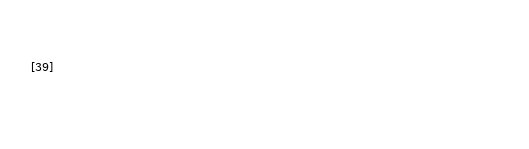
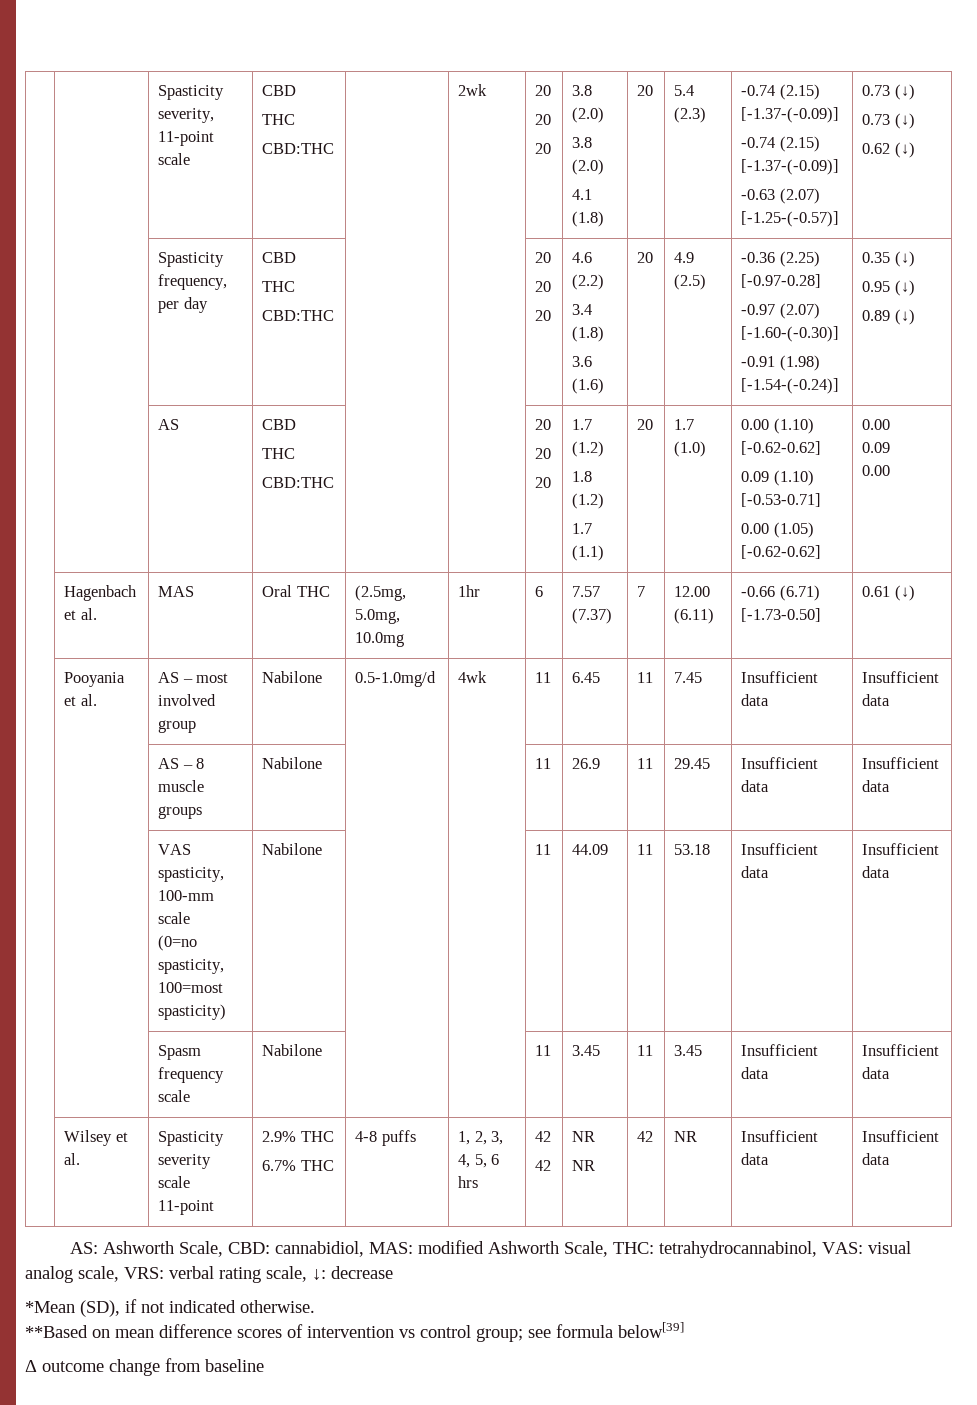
- [39]
+ | | Spasticity severity, 11-point scale | CBD
+ THC
+ CBD:THC | | 2wk | 20
+ 20
+ 20 | 3.8 (2.0)
+ 3.8 (2.0)
+ 4.1 (1.8) | 20 | 5.4 (2.3) | -0.74 (2.15) [-1.37-(-0.09)]
+ -0.74 (2.15) [-1.37-(-0.09)]
+ -0.63 (2.07) [-1.25-(-0.57)] | 0.73 (↓)
+ 0.73 (↓)
+ 0.62 (↓)
+ | | Spasticity frequency, per day | CBD
+ THC
+ CBD:THC | | | 20
+ 20
+ 20 | 4.6 (2.2)
+ 3.4 (1.8)
+ 3.6 (1.6) | 20 | 4.9 (2.5) | -0.36 (2.25) [-0.97-0.28]
+ -0.97 (2.07) [-1.60-(-0.30)]
+ -0.91 (1.98) [-1.54-(-0.24)] | 0.35 (↓)
+ 0.95 (↓)
+ 0.89 (↓)
+ | | AS | CBD
+ THC
+ CBD:THC | | | 20
+ 20
+ 20 | 1.7 (1.2)
+ 1.8 (1.2)
+ 1.7 (1.1) | 20 | 1.7 (1.0) | 0.00 (1.10) [-0.62-0.62]
+ 0.09 (1.10) [-0.53-0.71]
+ 0.00 (1.05) [-0.62-0.62] | 0.00
+ 0.09
+ 0.00
+ | Hagenbach et al. | MAS | Oral THC | (2.5mg, 5.0mg, 10.0mg | 1hr | 6 | 7.57 (7.37) | 7 | 12.00 (6.11) | -0.66 (6.71) [-1.73-0.50] | 0.61 (↓)
+ | Pooyania et al. | AS – most involved group | Nabilone | 0.5-1.0mg/d | 4wk | 11 | 6.45 | 11 | 7.45 | Insufficient data | Insufficient data
+ | | AS – 8 muscle groups | Nabilone | | | 11 | 26.9 | 11 | 29.45 | Insufficient data | Insufficient data
+ | | VAS spasticity, 100-mm scale
+ (0=no spasticity, 100=most spasticity) | Nabilone | | | 11 | 44.09 | 11 | 53.18 | Insufficient data | Insufficient data
+ | | Spasm frequency scale | Nabilone | | | 11 | 3.45 | 11 | 3.45 | Insufficient data | Insufficient data
+ | Wilsey et al. | Spasticity severity scale 11-point | 2.9% THC
+ 6.7% THC | 4-8 puffs | 1, 2, 3, 4, 5, 6 hrs | 42
+ 42 | NR
+ NR | 42 | NR | Insufficient data | Insufficient data
+ AS: Ashworth Scale, CBD: cannabidiol, MAS: modified Ashworth Scale, THC: tetrahydrocannabinol, VAS: visual analog scale, VRS: verbal rating scale, ↓: decrease
+ *Mean (SD), if not indicated otherwise.
+ **Based on mean difference scores of intervention vs control group; see formula below[39]
+ Δ outcome change from baseline

